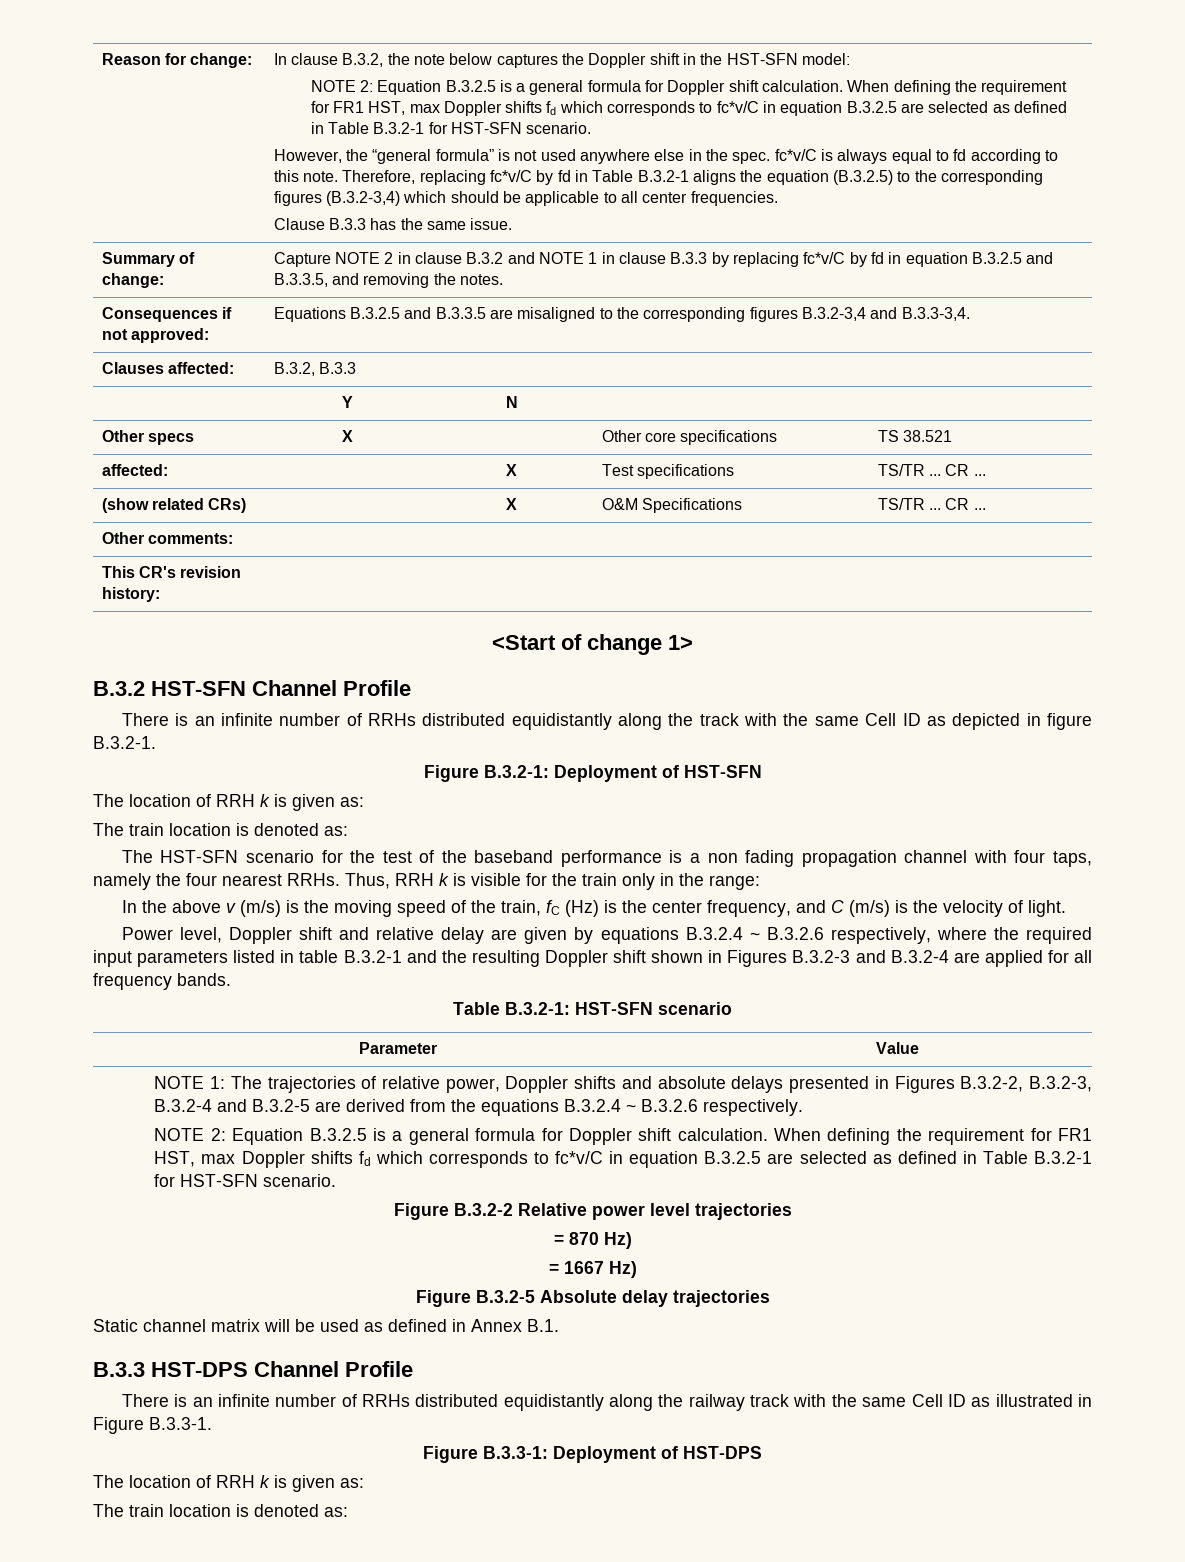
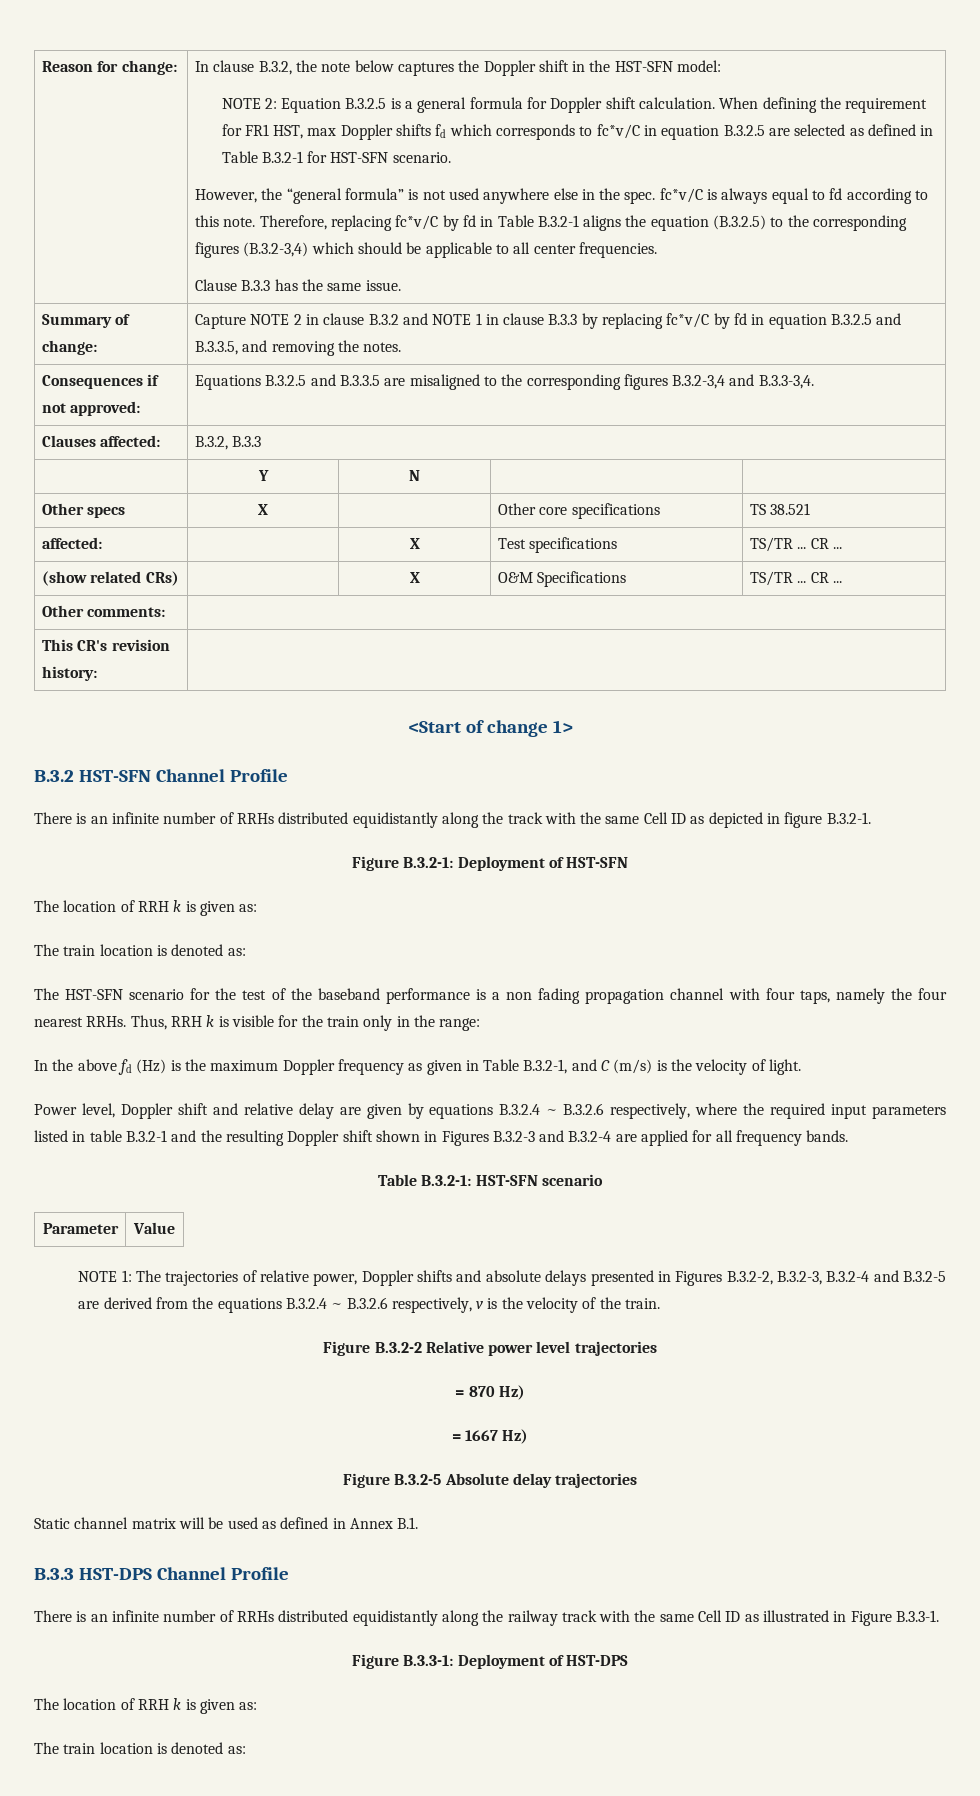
- In the above v (m/s) is the moving speed of the train, fC (Hz) is the center frequency, and C (m/s) is the velocity of light.
+ In the above fd (Hz) is the maximum Doppler frequency as given in Table B.3.2-1, and C (m/s) is the velocity of light.
- NOTE 1: The trajectories of relative power, Doppler shifts and absolute delays presented in Figures B.3.2-2, B.3.2-3, B.3.2-4 and B.3.2-5 are derived from the equations B.3.2.4 ~ B.3.2.6 respectively.
- NOTE 2: Equation B.3.2.5 is a general formula for Doppler shift calculation. When defining the requirement for FR1 HST, max Doppler shifts fd which corresponds to fc*v/C in equation B.3.2.5 are selected as defined in Table B.3.2-1 for HST-SFN scenario.
+ NOTE 1: The trajectories of relative power, Doppler shifts and absolute delays presented in Figures B.3.2-2, B.3.2-3, B.3.2-4 and B.3.2-5 are derived from the equations B.3.2.4 ~ B.3.2.6 respectively, v is the velocity of the train.

